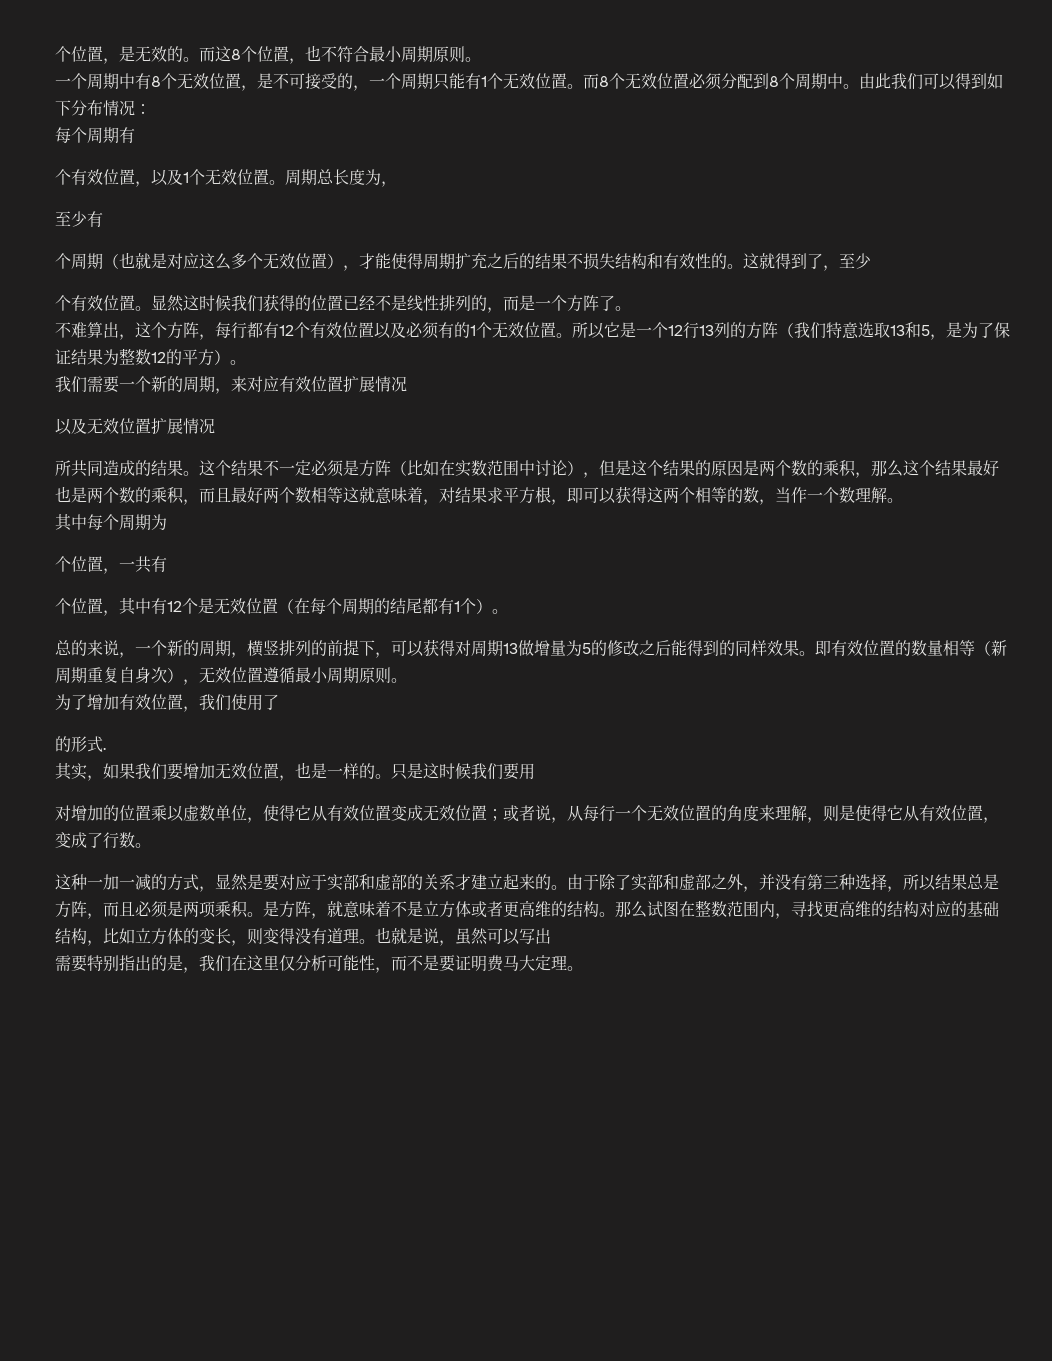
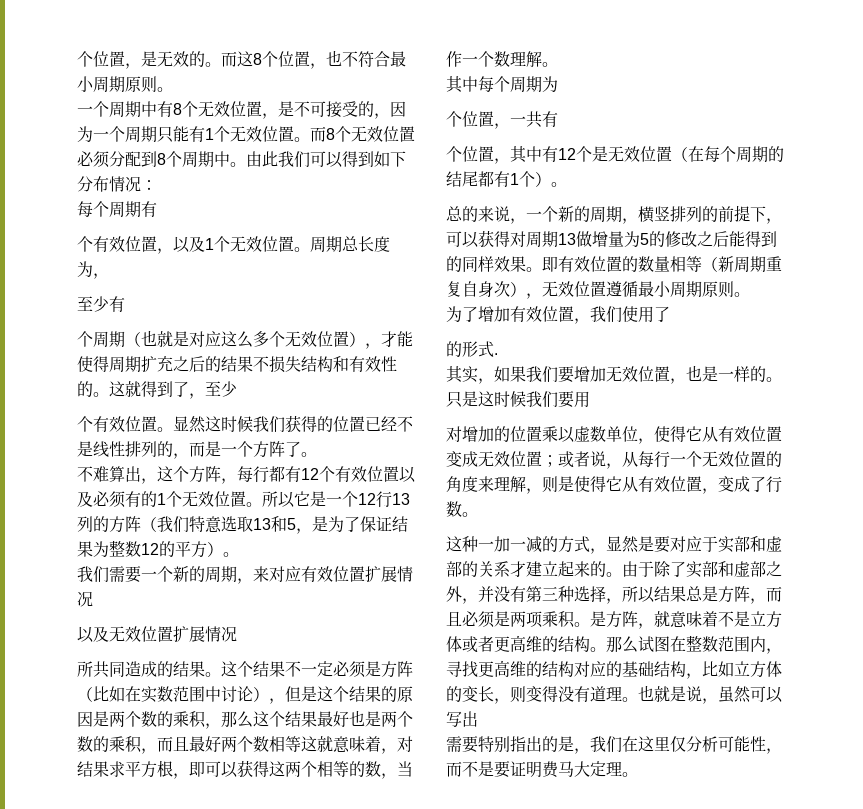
- 一个周期中有8个无效位置，是不可接受的，一个周期只能有1个无效位置。
+ 一个周期中有8个无效位置，是不可接受的，因为一个周期只能有1个无效位置。

